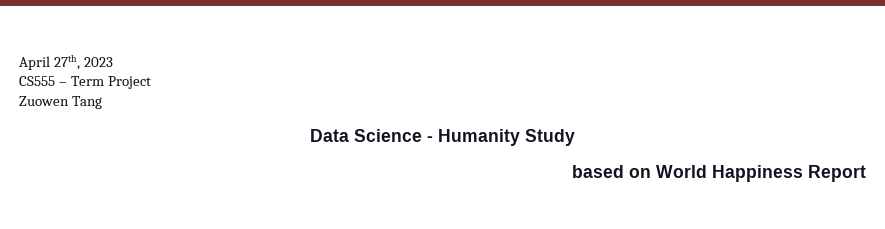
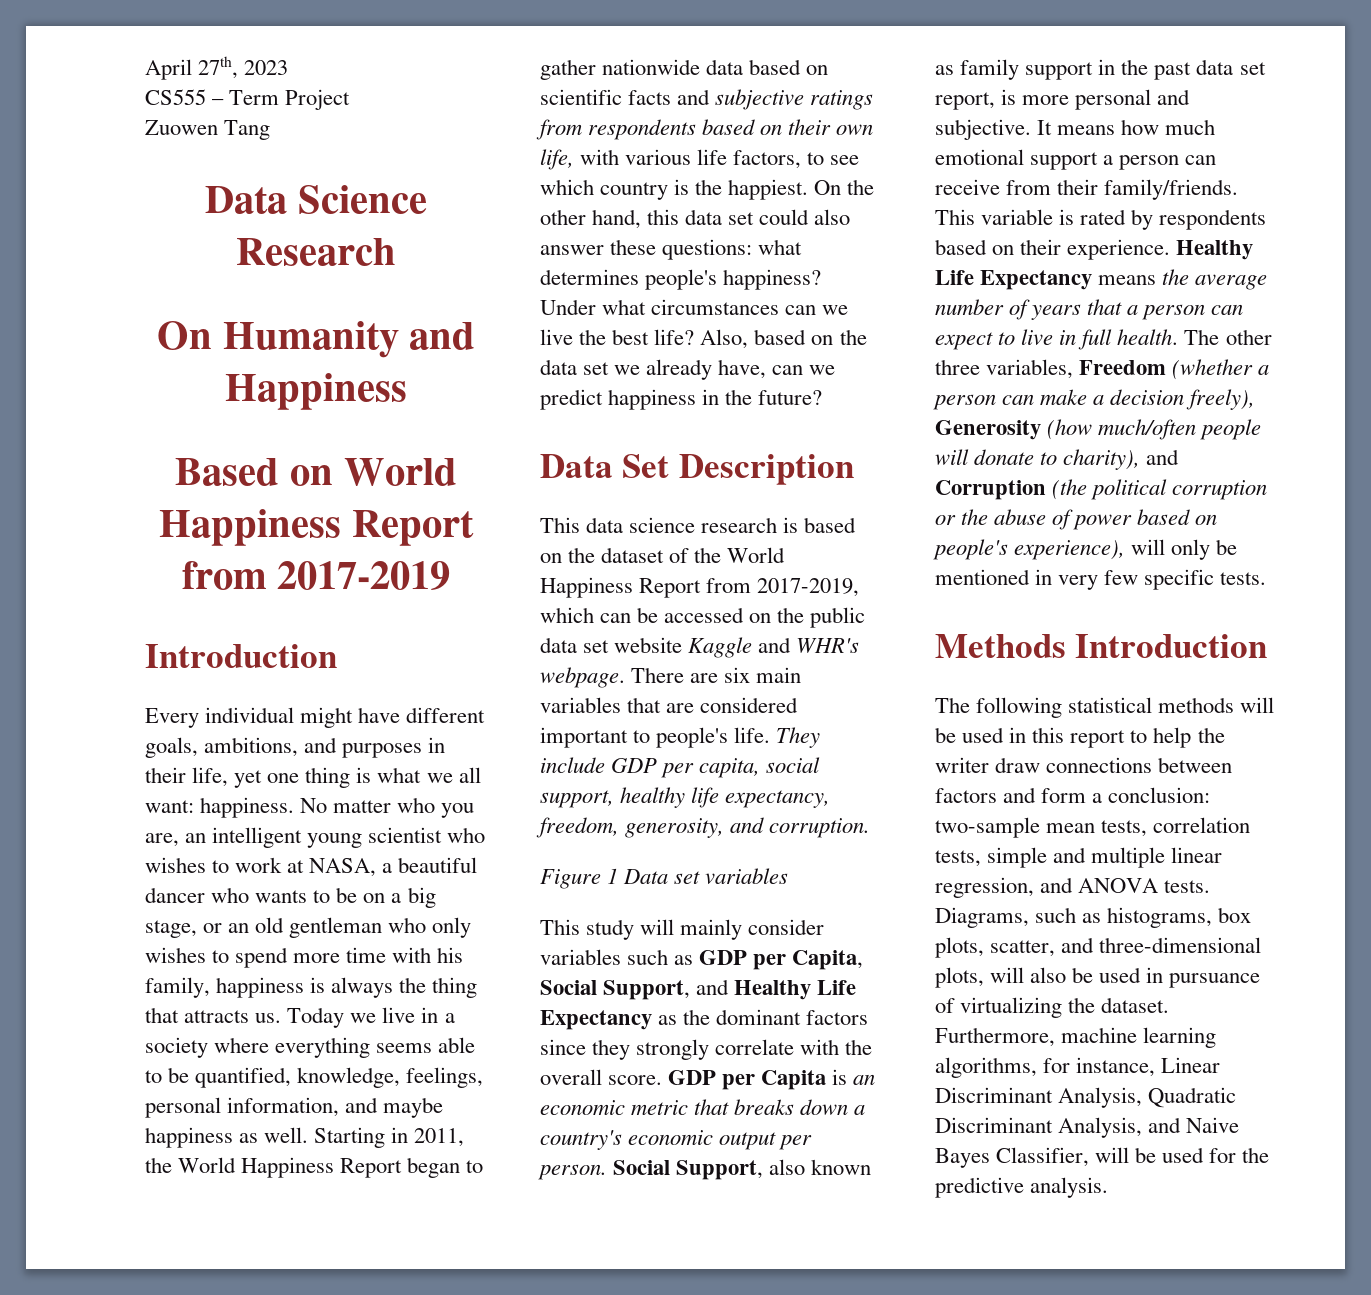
- Data Science - Humanity Study
- based on World Happiness Report
+ Data Science Research
+ On Humanity and Happiness
+ Based on World Happiness Report from 2017-2019
+ Introduction
+ Every individual might have different goals, ambitions, and purposes in their life, yet one thing is what we all want: happiness. No matter who you are, an intelligent young scientist who wishes to work at NASA, a beautiful dancer who wants to be on a big stage, or an old gentleman who only wishes to spend more time with his family, happiness is always the thing that attracts us. Today we live in a society where everything seems able to be quantified, knowledge, feelings, personal information, and maybe happiness as well. Starting in 2011, the World Happiness Report began to gather nationwide data based on scientific facts and subjective ratings from respondents based on their own life, with various life factors, to see which country is the happiest. On the other hand, this data set could also answer these questions: what determines people's happiness? Under what circumstances can we live the best life? Also, based on the data set we already have, can we predict happiness in the future?
+ Data Set Description
+ This data science research is based on the dataset of the World Happiness Report from 2017-2019, which can be accessed on the public data set website Kaggle and WHR's webpage. There are six main variables that are considered important to people's life. They include GDP per capita, social support, healthy life expectancy, freedom, generosity, and corruption.
+ Figure 1 Data set variables
+ This study will mainly consider variables such as GDP per Capita, Social Support, and Healthy Life Expectancy as the dominant factors since they strongly correlate with the overall score. GDP per Capita is an economic metric that breaks down a country's economic output per person. Social Support, also known as family support in the past data set report, is more personal and subjective. It means how much emotional support a person can receive from their family/friends. This variable is rated by respondents based on their experience. Healthy Life Expectancy means the average number of years that a person can expect to live in full health. The other three variables, Freedom (whether a person can make a decision freely), Generosity (how much/often people will donate to charity), and Corruption (the political corruption or the abuse of power based on people's experience), will only be mentioned in very few specific tests.
+ Methods Introduction
+ The following statistical methods will be used in this report to help the writer draw connections between factors and form a conclusion: two-sample mean tests, correlation tests, simple and multiple linear regression, and ANOVA tests. Diagrams, such as histograms, box plots, scatter, and three-dimensional plots, will also be used in pursuance of virtualizing the dataset. Furthermore, machine learning algorithms, for instance, Linear Discriminant Analysis, Quadratic Discriminant Analysis, and Naive Bayes Classifier, will be used for the predictive analysis.

